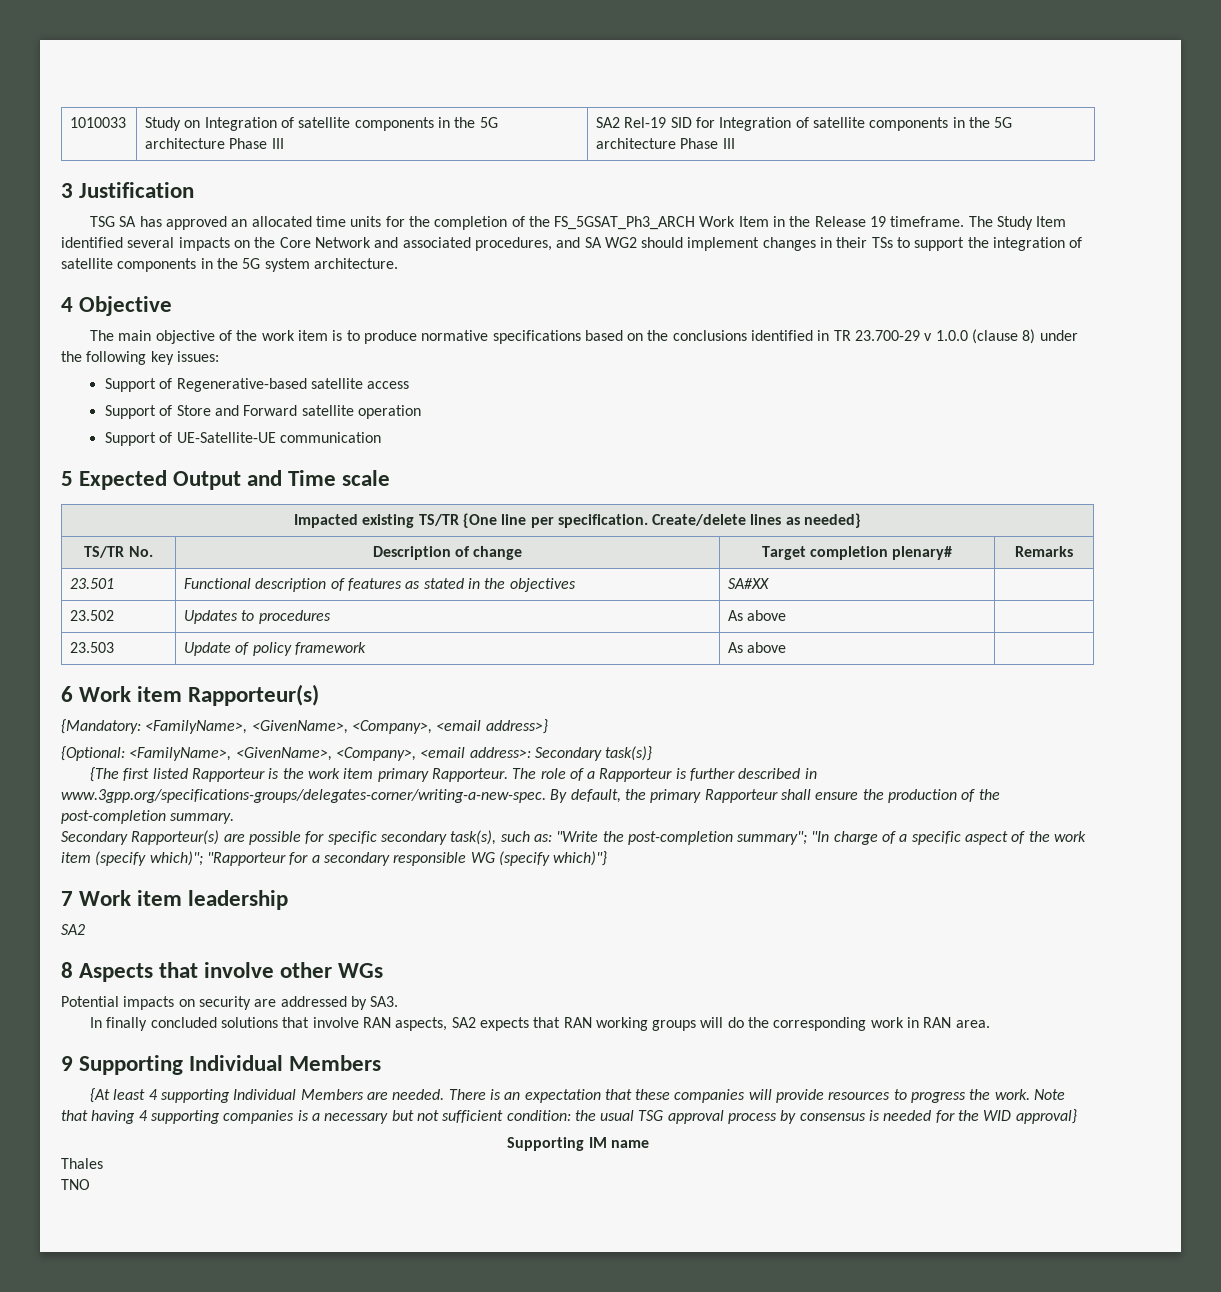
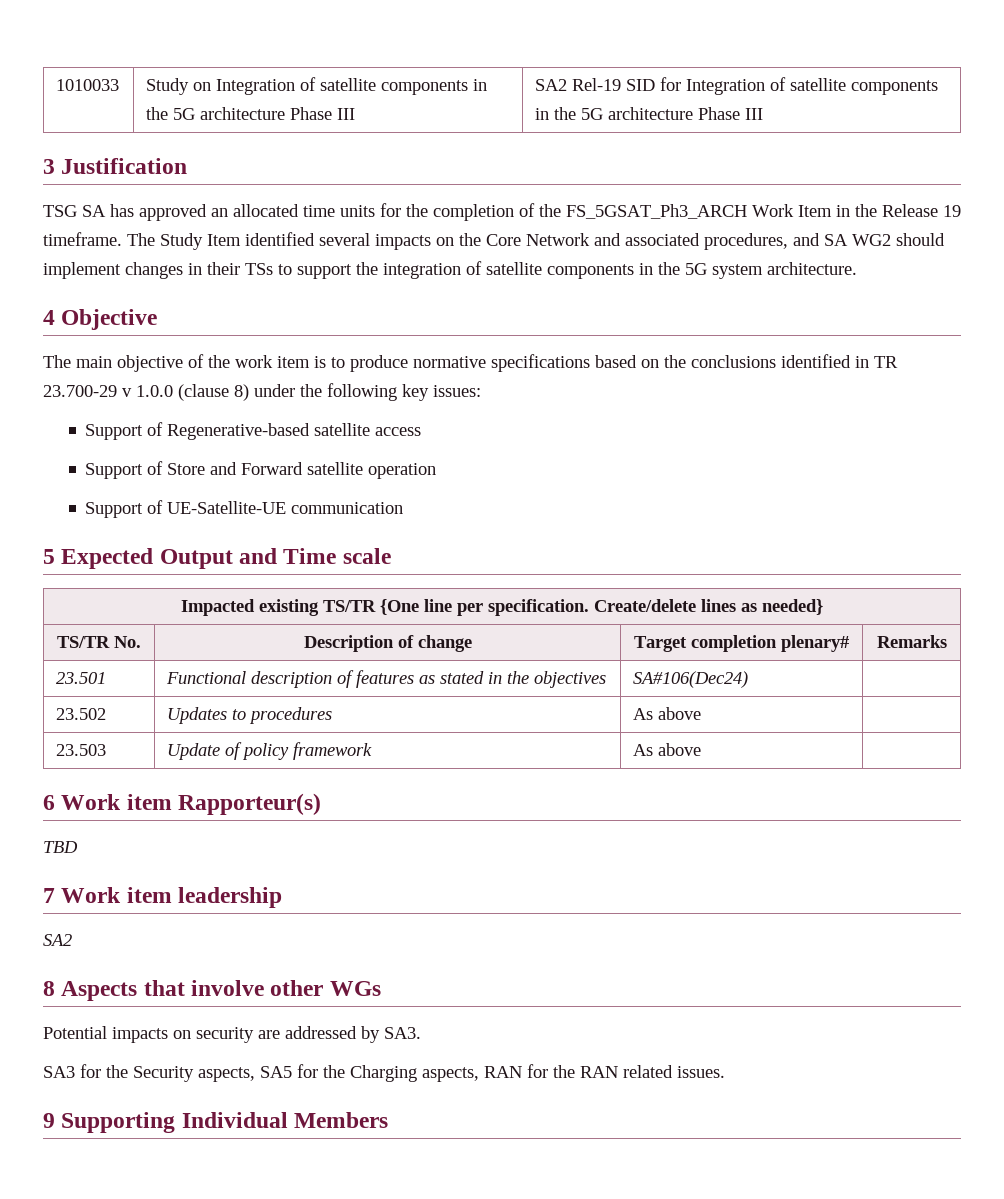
- 23.501 | Functional description of features as stated in the objectives | SA#XX |
+ 23.501 | Functional description of features as stated in the objectives | SA#106(Dec24) |
- {Mandatory: <FamilyName>, <GivenName>, <Company>, <email address>}
- {Optional: <FamilyName>, <GivenName>, <Company>, <email address>: Secondary task(s)}
- {The first listed Rapporteur is the work item primary Rapporteur. The role of a Rapporteur is further described in www.3gpp.org/specifications-groups/delegates-corner/writing-a-new-spec. By default, the primary Rapporteur shall ensure the production of the post-completion summary.
- Secondary Rapporteur(s) are possible for specific secondary task(s), such as: "Write the post-completion summary"; "In charge of a specific aspect of the work item (specify which)"; "Rapporteur for a secondary responsible WG (specify which)"}
+ TBD
- In finally concluded solutions that involve RAN aspects, SA2 expects that RAN working groups will do the corresponding work in RAN area.
+ SA3 for the Security aspects, SA5 for the Charging aspects, RAN for the RAN related issues.
  9 Supporting Individual Members
- {At least 4 supporting Individual Members are needed. There is an expectation that these companies will provide resources to progress the work. Note that having 4 supporting companies is a necessary but not sufficient condition: the usual TSG approval process by consensus is needed for the WID approval}
- Supporting IM name
- Thales
- TNO

